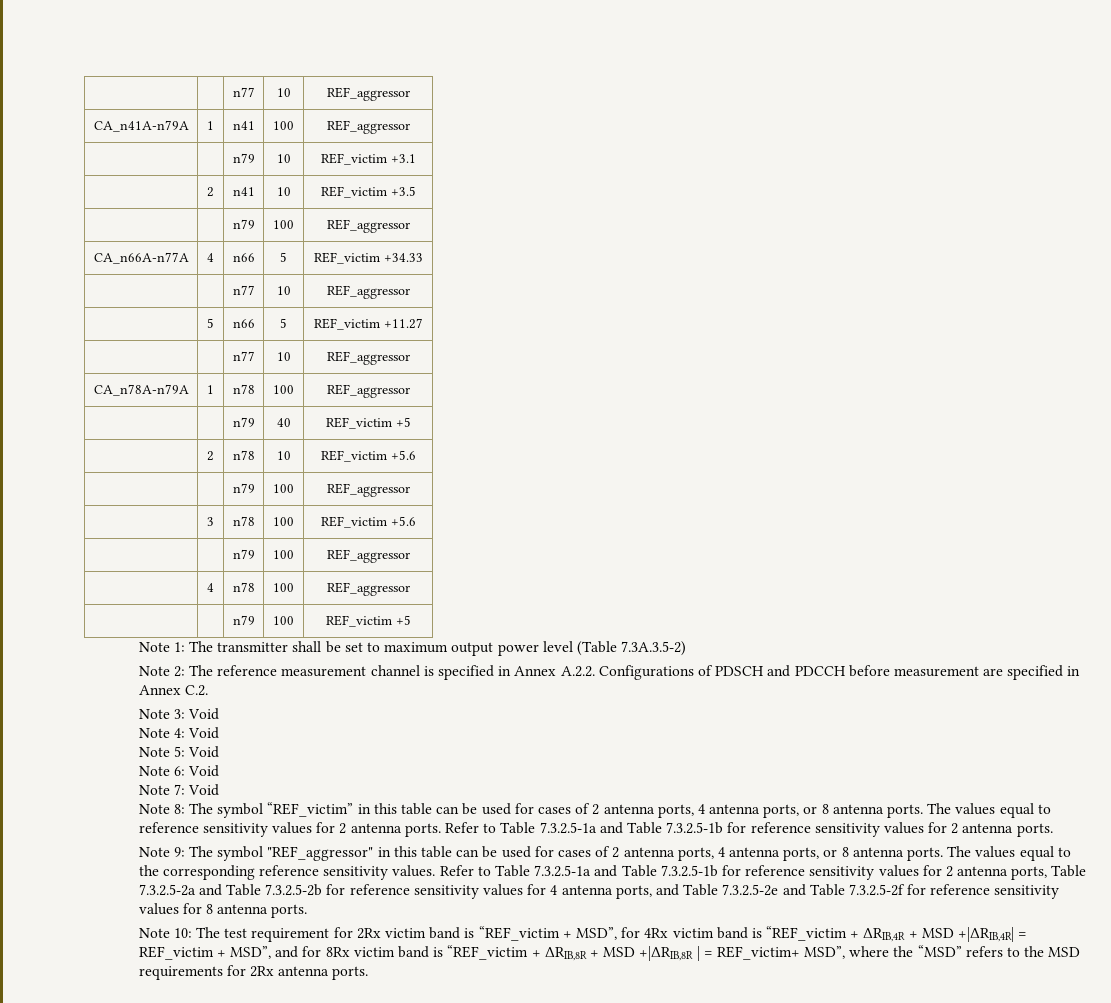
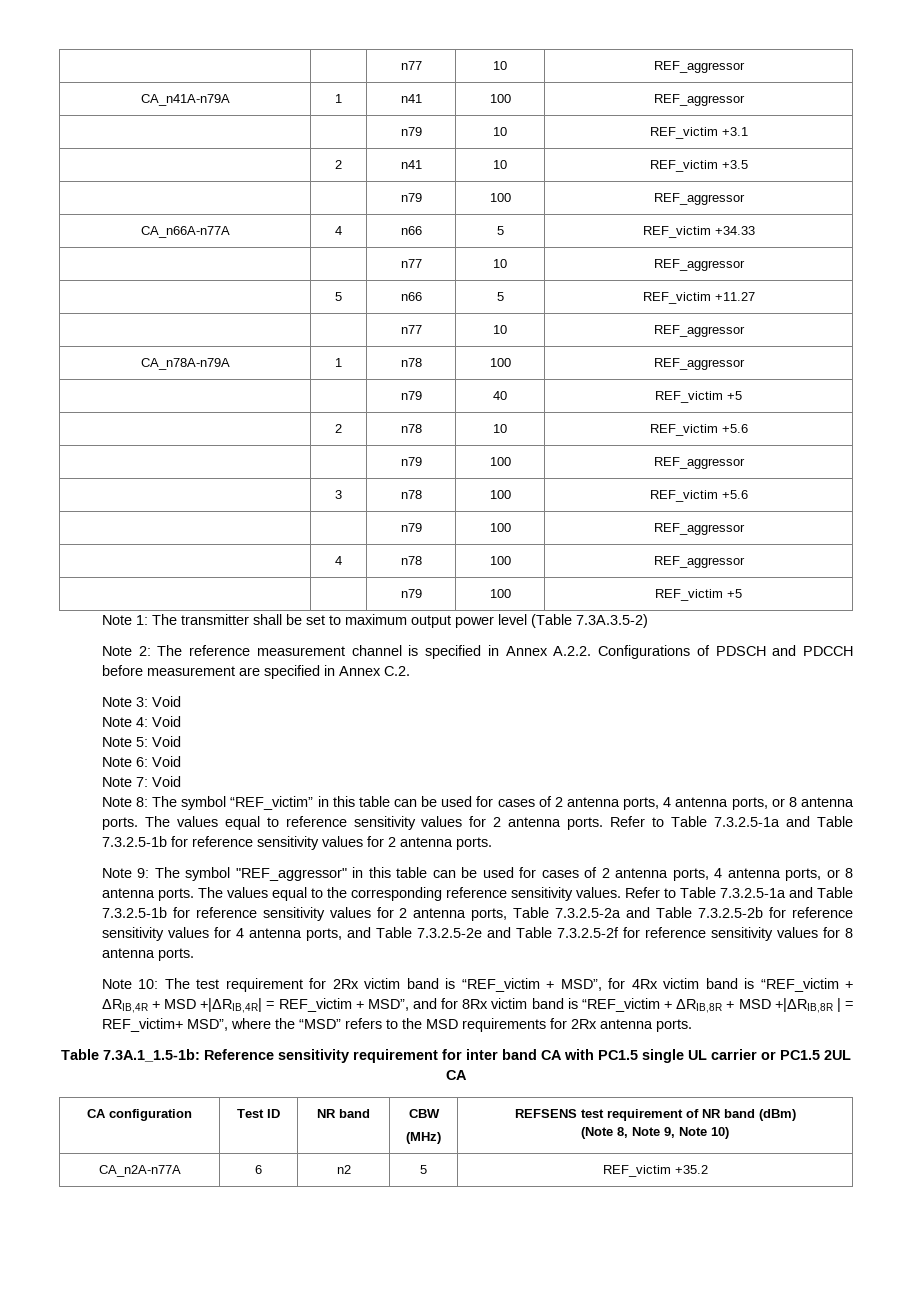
+ Table 7.3A.1_1.5-1b: Reference sensitivity requirement for inter band CA with PC1.5 single UL carrier or PC1.5 2UL CA
+ CA configuration | Test ID | NR band | CBW
+ (MHz) | REFSENS test requirement of NR band (dBm)
+ (Note 8, Note 9, Note 10)
+ CA_n2A-n77A | 6 | n2 | 5 | REF_victim +35.2

